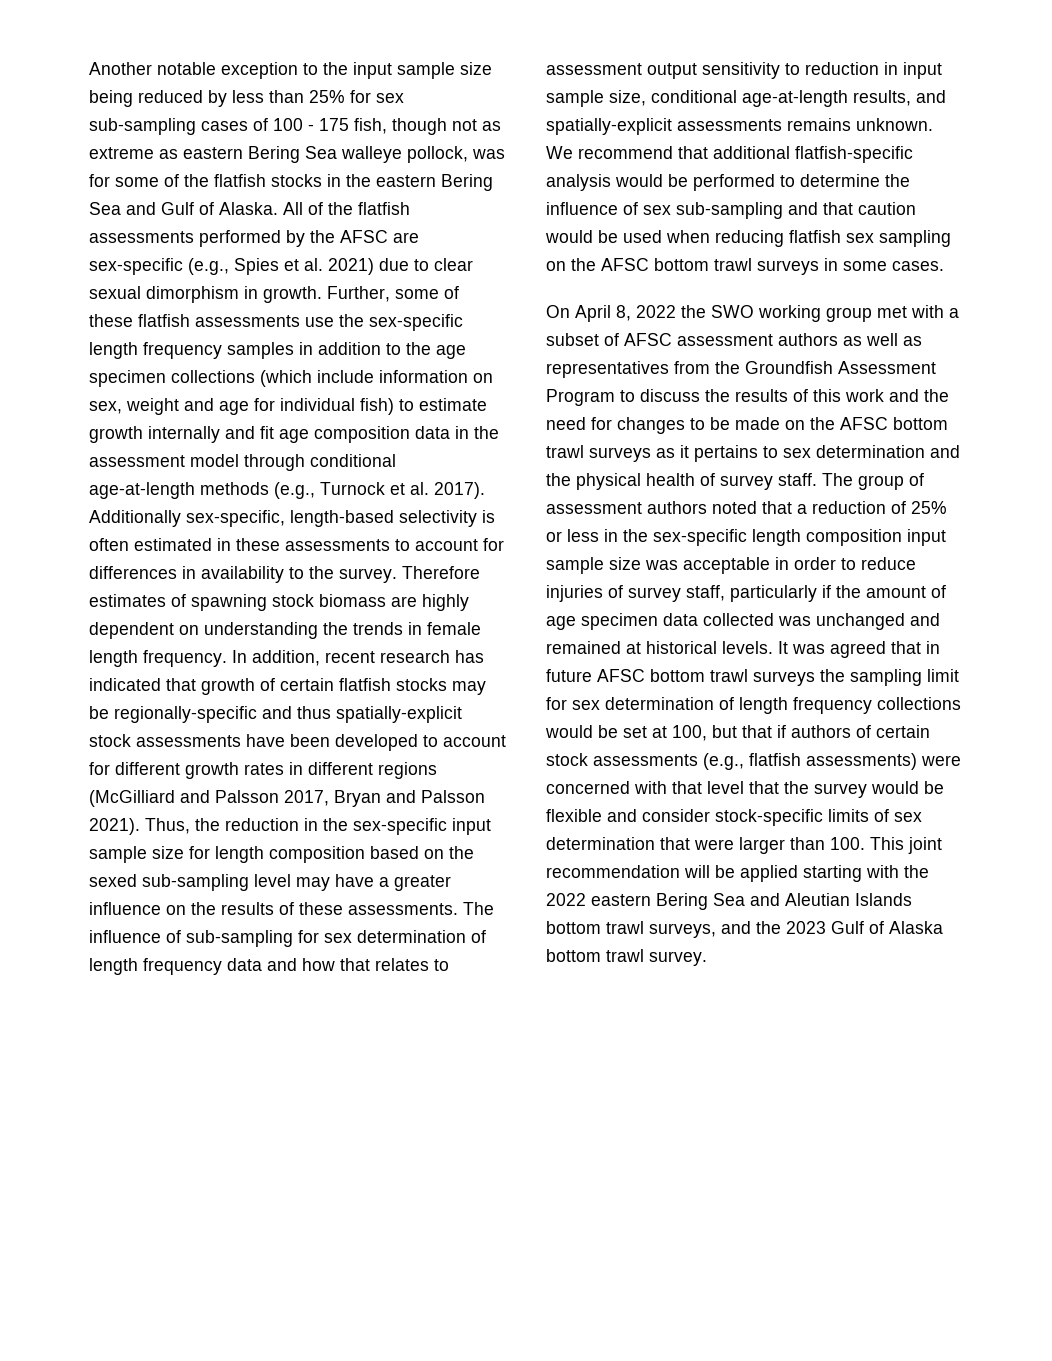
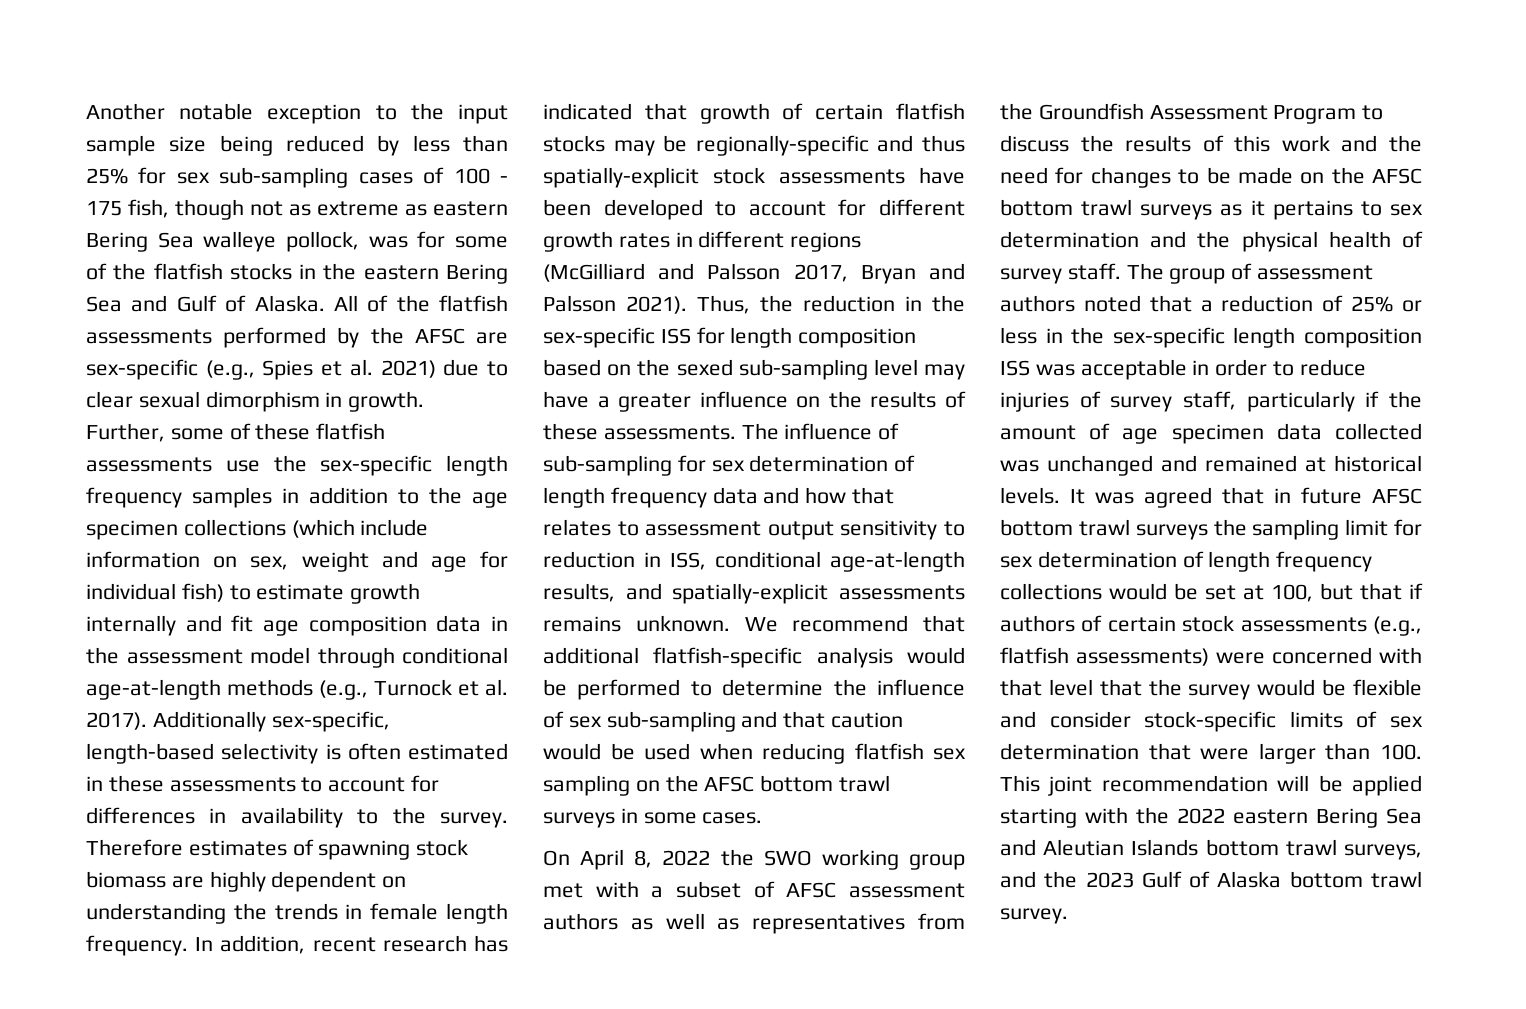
- Thus, the reduction in the sex-specific input sample size for length composition based on the sexed sub-sampling level may have a greater influence on the results of these assessments.
+ Thus, the reduction in the sex-specific ISS for length composition based on the sexed sub-sampling level may have a greater influence on the results of these assessments.
- The influence of sub-sampling for sex determination of length frequency data and how that relates to assessment output sensitivity to reduction in input sample size, conditional age-at-length results, and spatially-explicit assessments remains unknown.
+ The influence of sub-sampling for sex determination of length frequency data and how that relates to assessment output sensitivity to reduction in ISS, conditional age-at-length results, and spatially-explicit assessments remains unknown.
- The group of assessment authors noted that a reduction of 25% or less in the sex-specific length composition input sample size was acceptable in order to reduce injuries of survey staff, particularly if the amount of age specimen data collected was unchanged and remained at historical levels.
+ The group of assessment authors noted that a reduction of 25% or less in the sex-specific length composition ISS was acceptable in order to reduce injuries of survey staff, particularly if the amount of age specimen data collected was unchanged and remained at historical levels.

